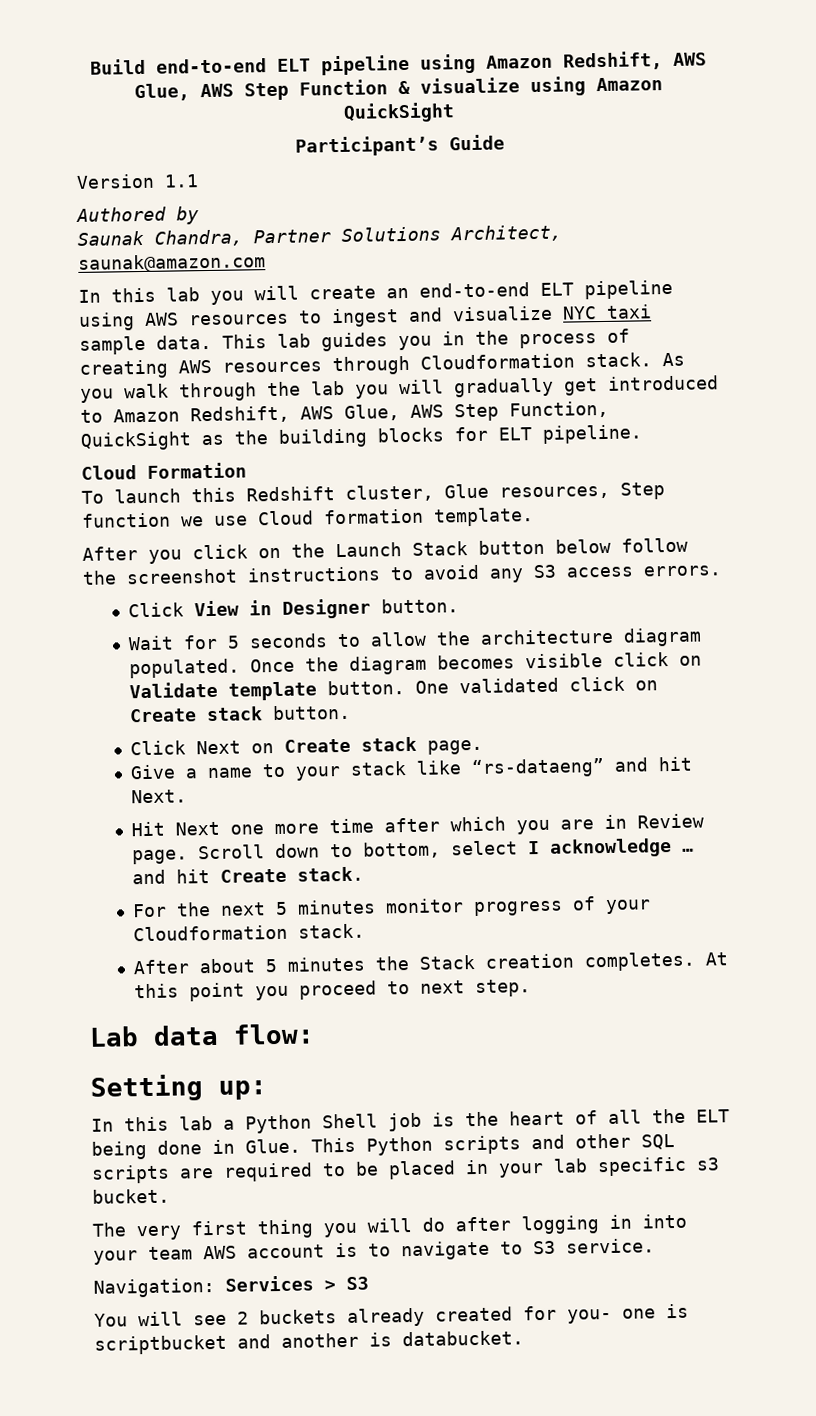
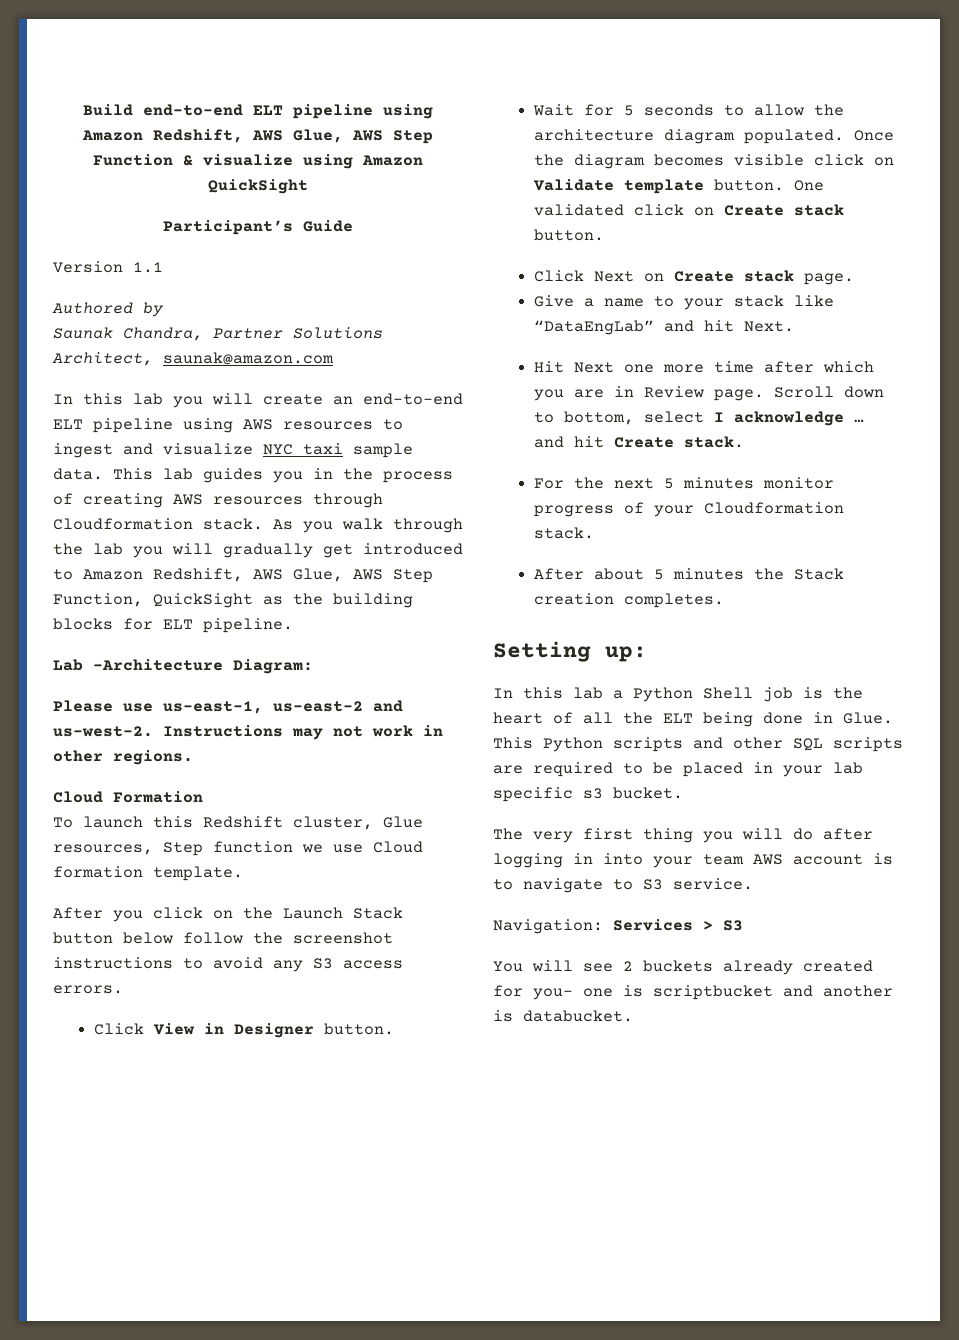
+ Lab –Architecture Diagram:
+ Please use us-east-1, us-east-2 and us-west-2. Instructions may not work in other regions.
- Give a name to your stack like “rs-dataeng” and hit Next.
+ Give a name to your stack like “DataEngLab” and hit Next.
- At this point you proceed to next step.
- Lab data flow:

